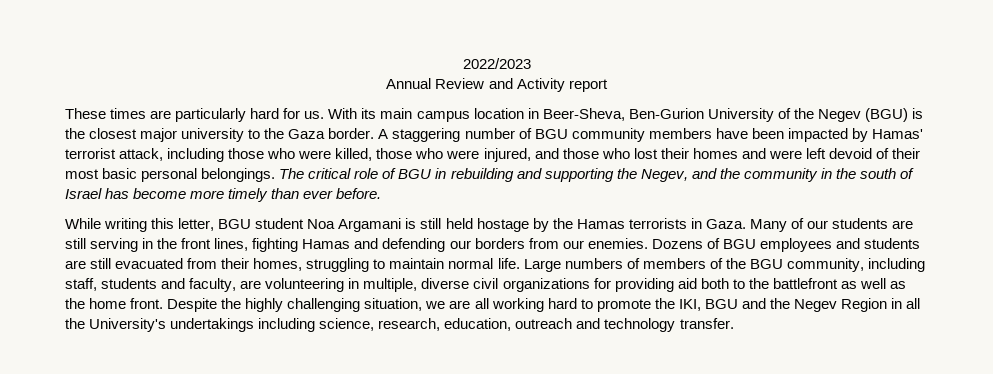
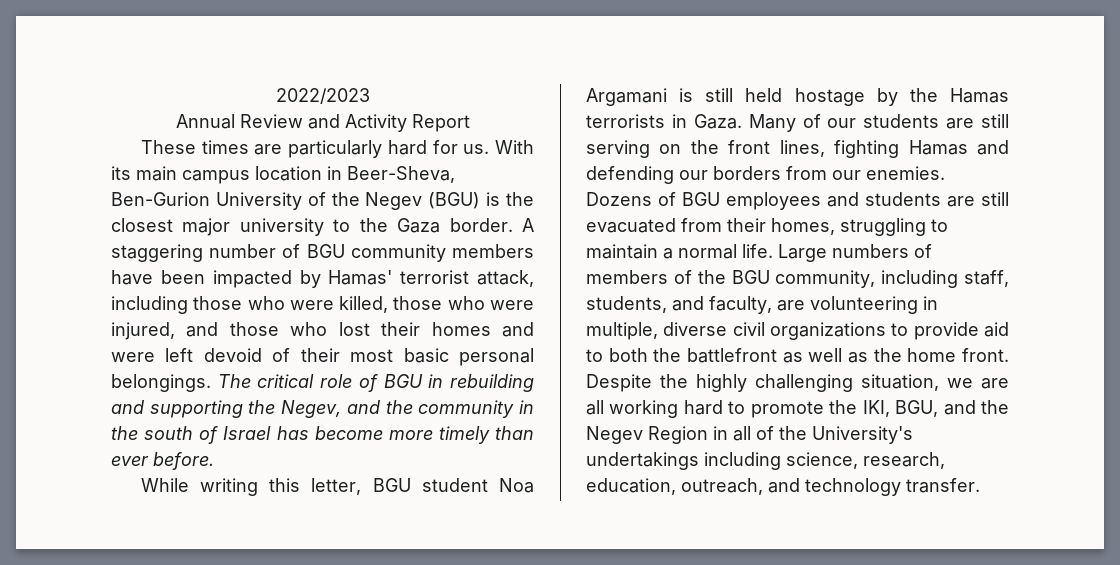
- Annual Review and Activity report
+ Annual Review and Activity Report
- Many of our students are still serving in the front lines, fighting Hamas and defending our borders from our enemies.
+ Many of our students are still serving on the front lines, fighting Hamas and defending our borders from our enemies.
- Dozens of BGU employees and students are still evacuated from their homes, struggling to maintain normal life.
+ Dozens of BGU employees and students are still evacuated from their homes, struggling to maintain a normal life.
- Large numbers of members of the BGU community, including staff, students and faculty, are volunteering in multiple, diverse civil organizations for providing aid both to the battlefront as well as the home front.
+ Large numbers of members of the BGU community, including staff, students, and faculty, are volunteering in multiple, diverse civil organizations to provide aid to both the battlefront as well as the home front.
- Despite the highly challenging situation, we are all working hard to promote the IKI, BGU and the Negev Region in all the University's undertakings including science, research, education, outreach and technology transfer.
+ Despite the highly challenging situation, we are all working hard to promote the IKI, BGU, and the Negev Region in all of the University's undertakings including science, research, education, outreach, and technology transfer.

